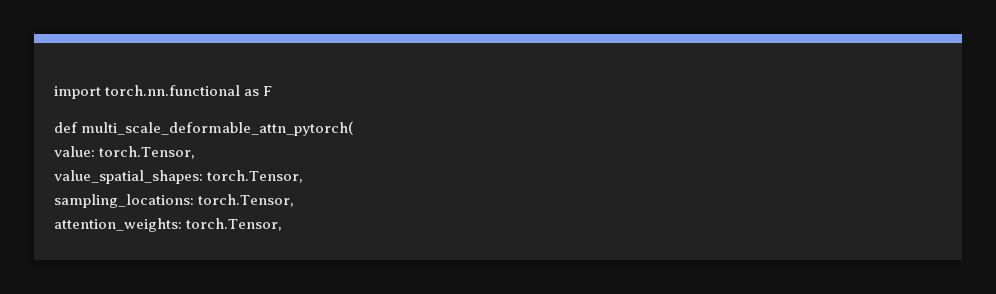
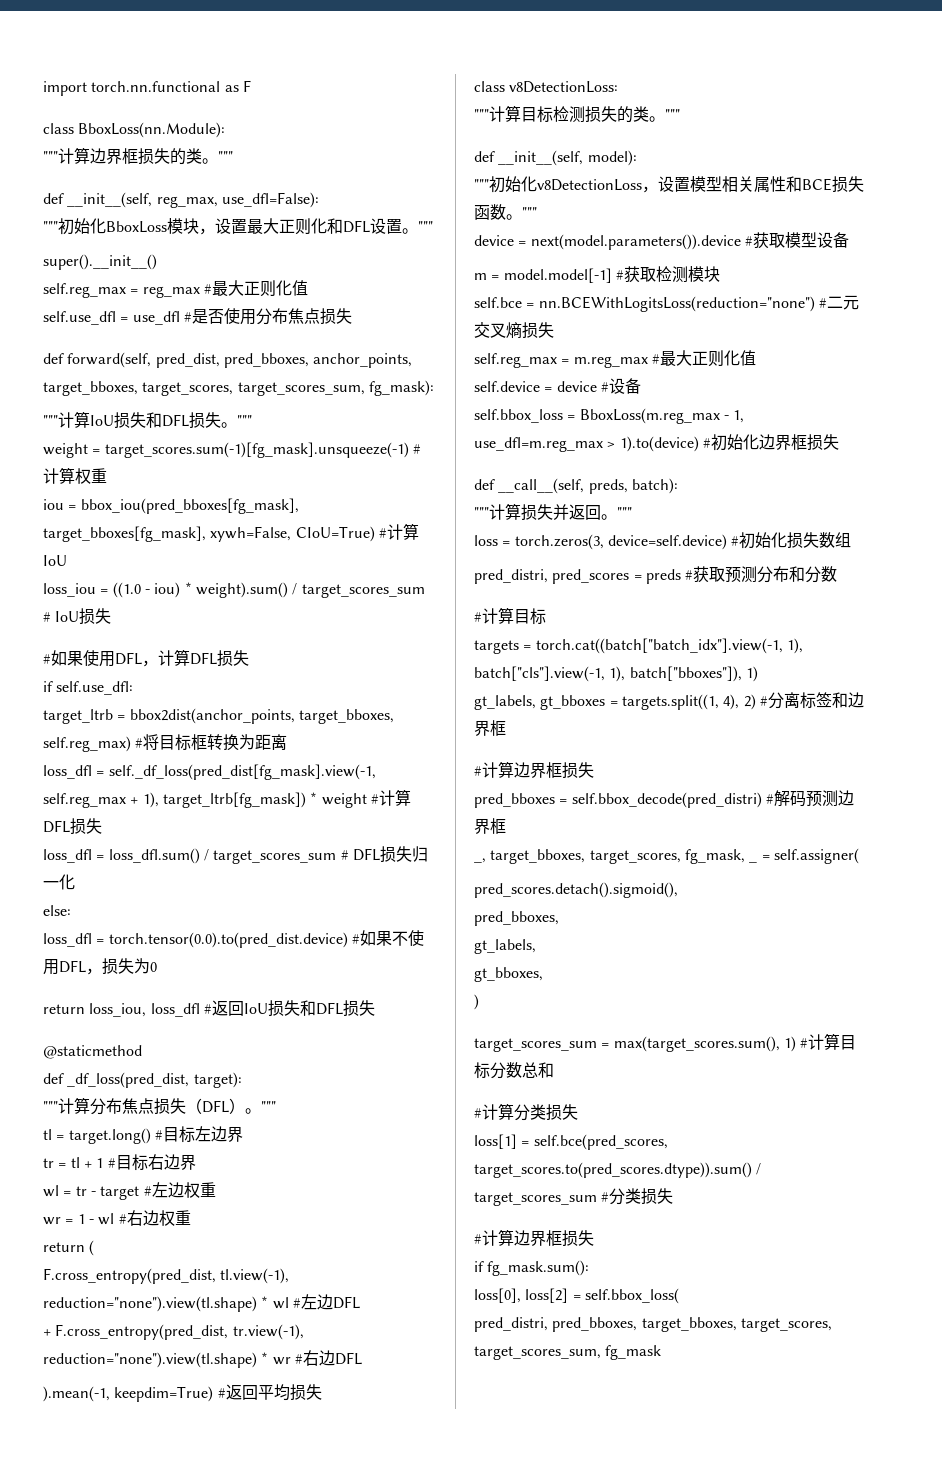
- def multi_scale_deformable_attn_pytorch(
- value: torch.Tensor,
- value_spatial_shapes: torch.Tensor,
- sampling_locations: torch.Tensor,
- attention_weights: torch.Tensor,
+ class BboxLoss(nn.Module):
+ """计算边界框损失的类。"""
+ def __init__(self, reg_max, use_dfl=False):
+ """初始化BboxLoss模块，设置最大正则化和DFL设置。"""
+ super().__init__()
+ self.reg_max = reg_max #最大正则化值
+ self.use_dfl = use_dfl #是否使用分布焦点损失
+ def forward(self, pred_dist, pred_bboxes, anchor_points, target_bboxes, target_scores, target_scores_sum, fg_mask):
+ """计算IoU损失和DFL损失。"""
+ weight = target_scores.sum(-1)[fg_mask].unsqueeze(-1) #计算权重
+ iou = bbox_iou(pred_bboxes[fg_mask], target_bboxes[fg_mask], xywh=False, CIoU=True) #计算IoU
+ loss_iou = ((1.0 - iou) * weight).sum() / target_scores_sum # IoU损失
+ #如果使用DFL，计算DFL损失
+ if self.use_dfl:
+ target_ltrb = bbox2dist(anchor_points, target_bboxes, self.reg_max) #将目标框转换为距离
+ loss_dfl = self._df_loss(pred_dist[fg_mask].view(-1, self.reg_max + 1), target_ltrb[fg_mask]) * weight #计算DFL损失
+ loss_dfl = loss_dfl.sum() / target_scores_sum # DFL损失归一化
+ else:
+ loss_dfl = torch.tensor(0.0).to(pred_dist.device) #如果不使用DFL，损失为0
+ return loss_iou, loss_dfl #返回IoU损失和DFL损失
+ @staticmethod
+ def _df_loss(pred_dist, target):
+ """计算分布焦点损失（DFL）。"""
+ tl = target.long() #目标左边界
+ tr = tl + 1 #目标右边界
+ wl = tr - target #左边权重
+ wr = 1 - wl #右边权重
+ return (
+ F.cross_entropy(pred_dist, tl.view(-1), reduction="none").view(tl.shape) * wl #左边DFL
+ + F.cross_entropy(pred_dist, tr.view(-1), reduction="none").view(tl.shape) * wr #右边DFL
+ ).mean(-1, keepdim=True) #返回平均损失
+ class v8DetectionLoss:
+ """计算目标检测损失的类。"""
+ def __init__(self, model):
+ """初始化v8DetectionLoss，设置模型相关属性和BCE损失函数。"""
+ device = next(model.parameters()).device #获取模型设备
+ m = model.model[-1] #获取检测模块
+ self.bce = nn.BCEWithLogitsLoss(reduction="none") #二元交叉熵损失
+ self.reg_max = m.reg_max #最大正则化值
+ self.device = device #设备
+ self.bbox_loss = BboxLoss(m.reg_max - 1, use_dfl=m.reg_max > 1).to(device) #初始化边界框损失
+ def __call__(self, preds, batch):
+ """计算损失并返回。"""
+ loss = torch.zeros(3, device=self.device) #初始化损失数组
+ pred_distri, pred_scores = preds #获取预测分布和分数
+ #计算目标
+ targets = torch.cat((batch["batch_idx"].view(-1, 1), batch["cls"].view(-1, 1), batch["bboxes"]), 1)
+ gt_labels, gt_bboxes = targets.split((1, 4), 2) #分离标签和边界框
+ #计算边界框损失
+ pred_bboxes = self.bbox_decode(pred_distri) #解码预测边界框
+ _, target_bboxes, target_scores, fg_mask, _ = self.assigner(
+ pred_scores.detach().sigmoid(),
+ pred_bboxes,
+ gt_labels,
+ gt_bboxes,
+ )
+ target_scores_sum = max(target_scores.sum(), 1) #计算目标分数总和
+ #计算分类损失
+ loss[1] = self.bce(pred_scores, target_scores.to(pred_scores.dtype)).sum() / target_scores_sum #分类损失
+ #计算边界框损失
+ if fg_mask.sum():
+ loss[0], loss[2] = self.bbox_loss(
+ pred_distri, pred_bboxes, target_bboxes, target_scores, target_scores_sum, fg_mask

